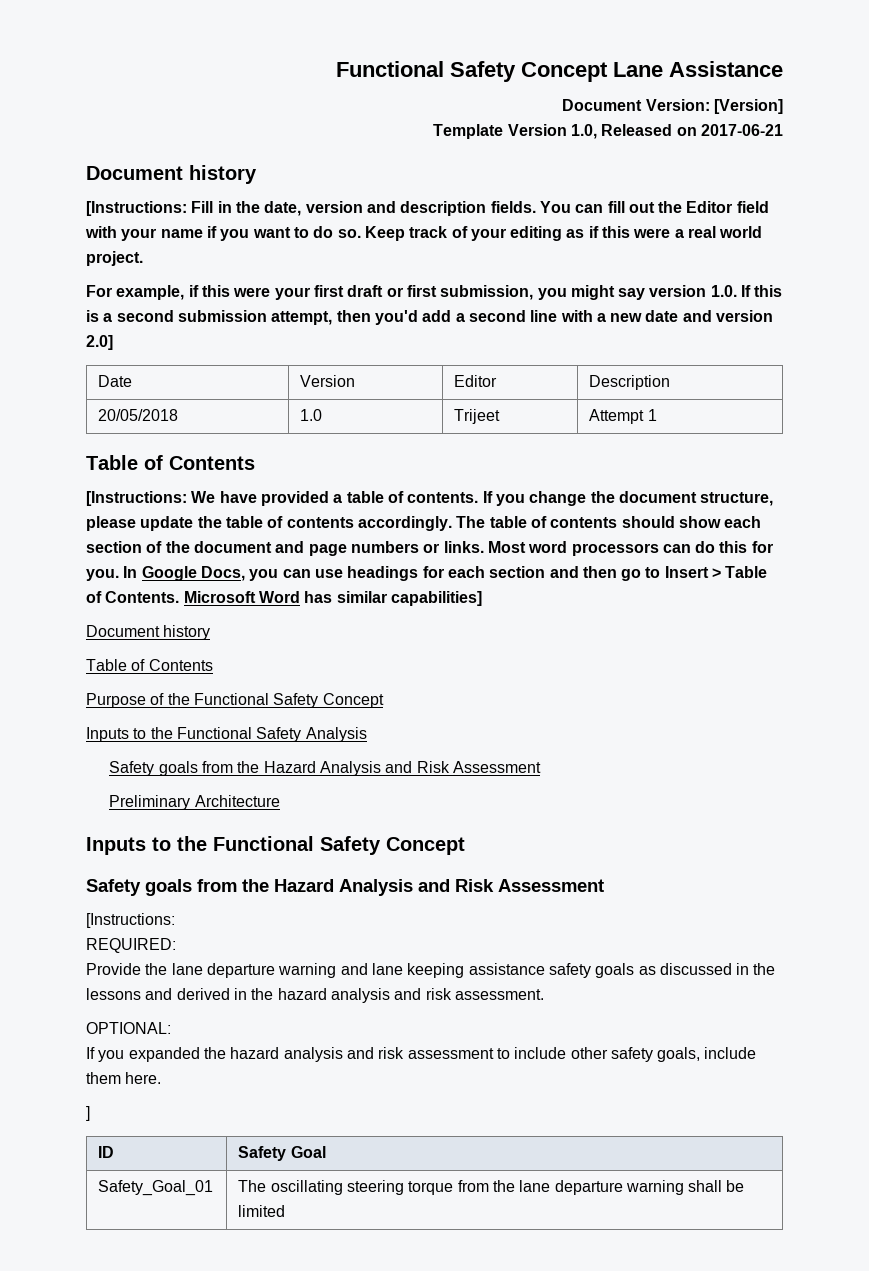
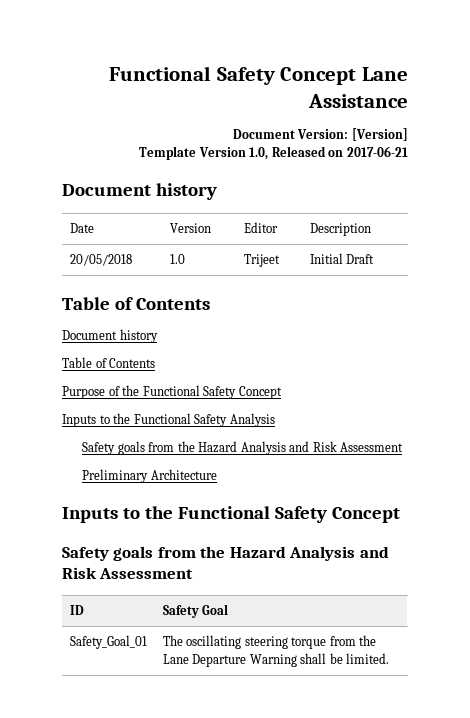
- [Instructions: Fill in the date, version and description fields. You can fill out the Editor field with your name if you want to do so. Keep track of your editing as if this were a real world project.
- For example, if this were your first draft or first submission, you might say version 1.0. If this is a second submission attempt, then you'd add a second line with a new date and version 2.0]
- 20/05/2018 | 1.0 | Trijeet | Attempt 1
+ 20/05/2018 | 1.0 | Trijeet | Initial Draft
  Table of Contents
- [Instructions: We have provided a table of contents. If you change the document structure, please update the table of contents accordingly. The table of contents should show each section of the document and page numbers or links. Most word processors can do this for you. In Google Docs, you can use headings for each section and then go to Insert > Table of Contents. Microsoft Word has similar capabilities]
  Inputs to the Functional Safety Concept
  Safety goals from the Hazard Analysis and Risk Assessment
- [Instructions:
- REQUIRED:
- Provide the lane departure warning and lane keeping assistance safety goals as discussed in the lessons and derived in the hazard analysis and risk assessment.
- OPTIONAL:
- If you expanded the hazard analysis and risk assessment to include other safety goals, include them here.
- ]
- Safety_Goal_01 | The oscillating steering torque from the lane departure warning shall be limited
+ Safety_Goal_01 | The oscillating steering torque from the Lane Departure Warning shall be limited.

